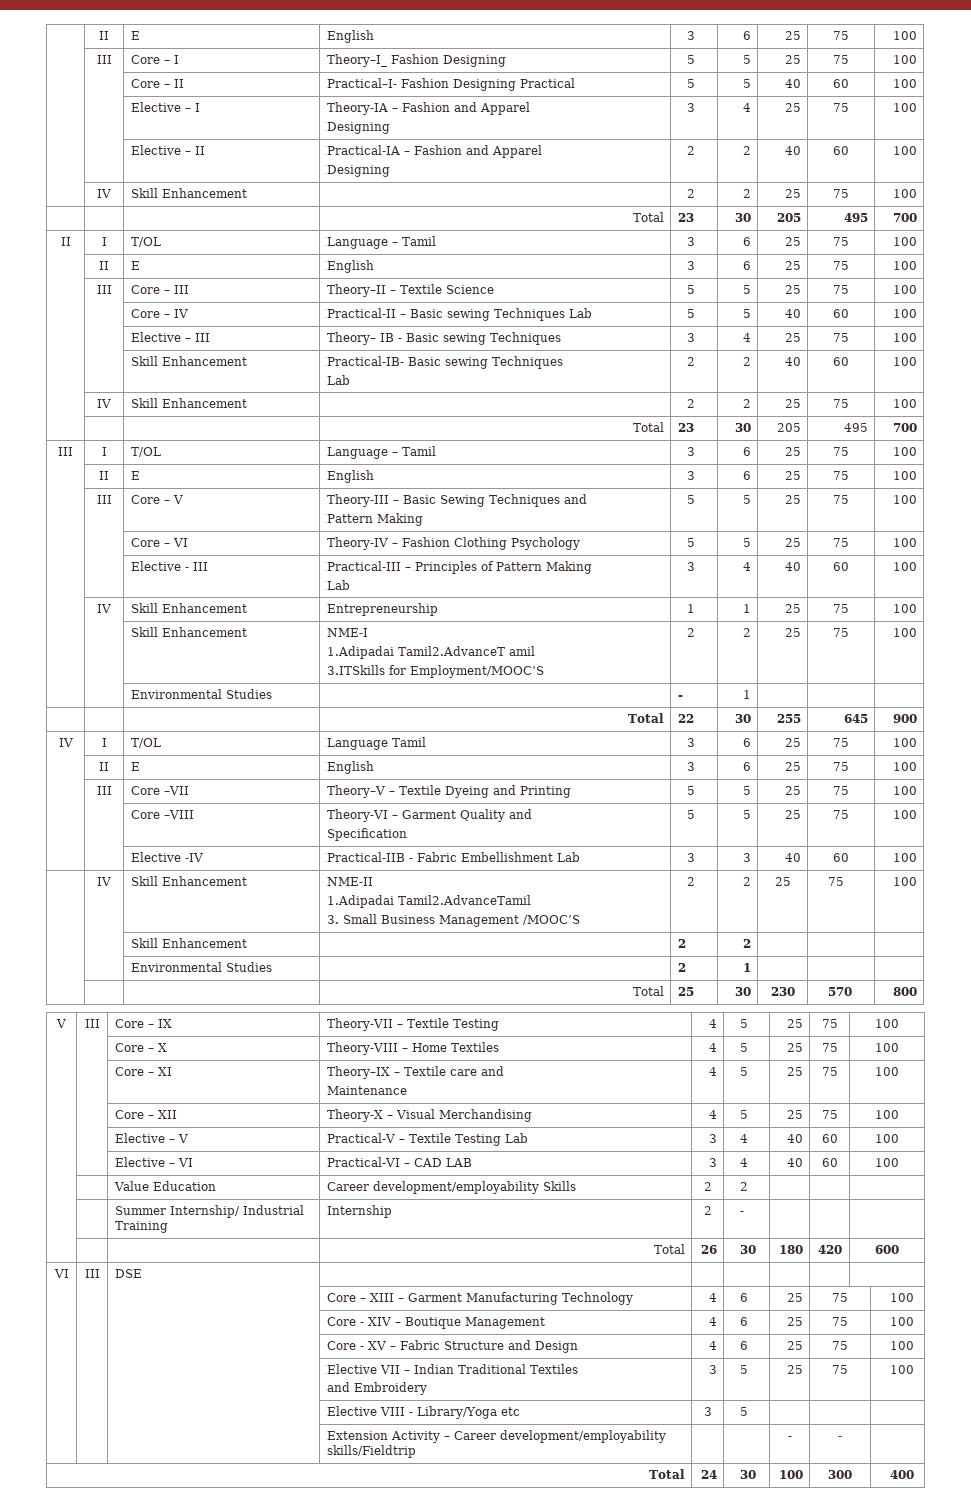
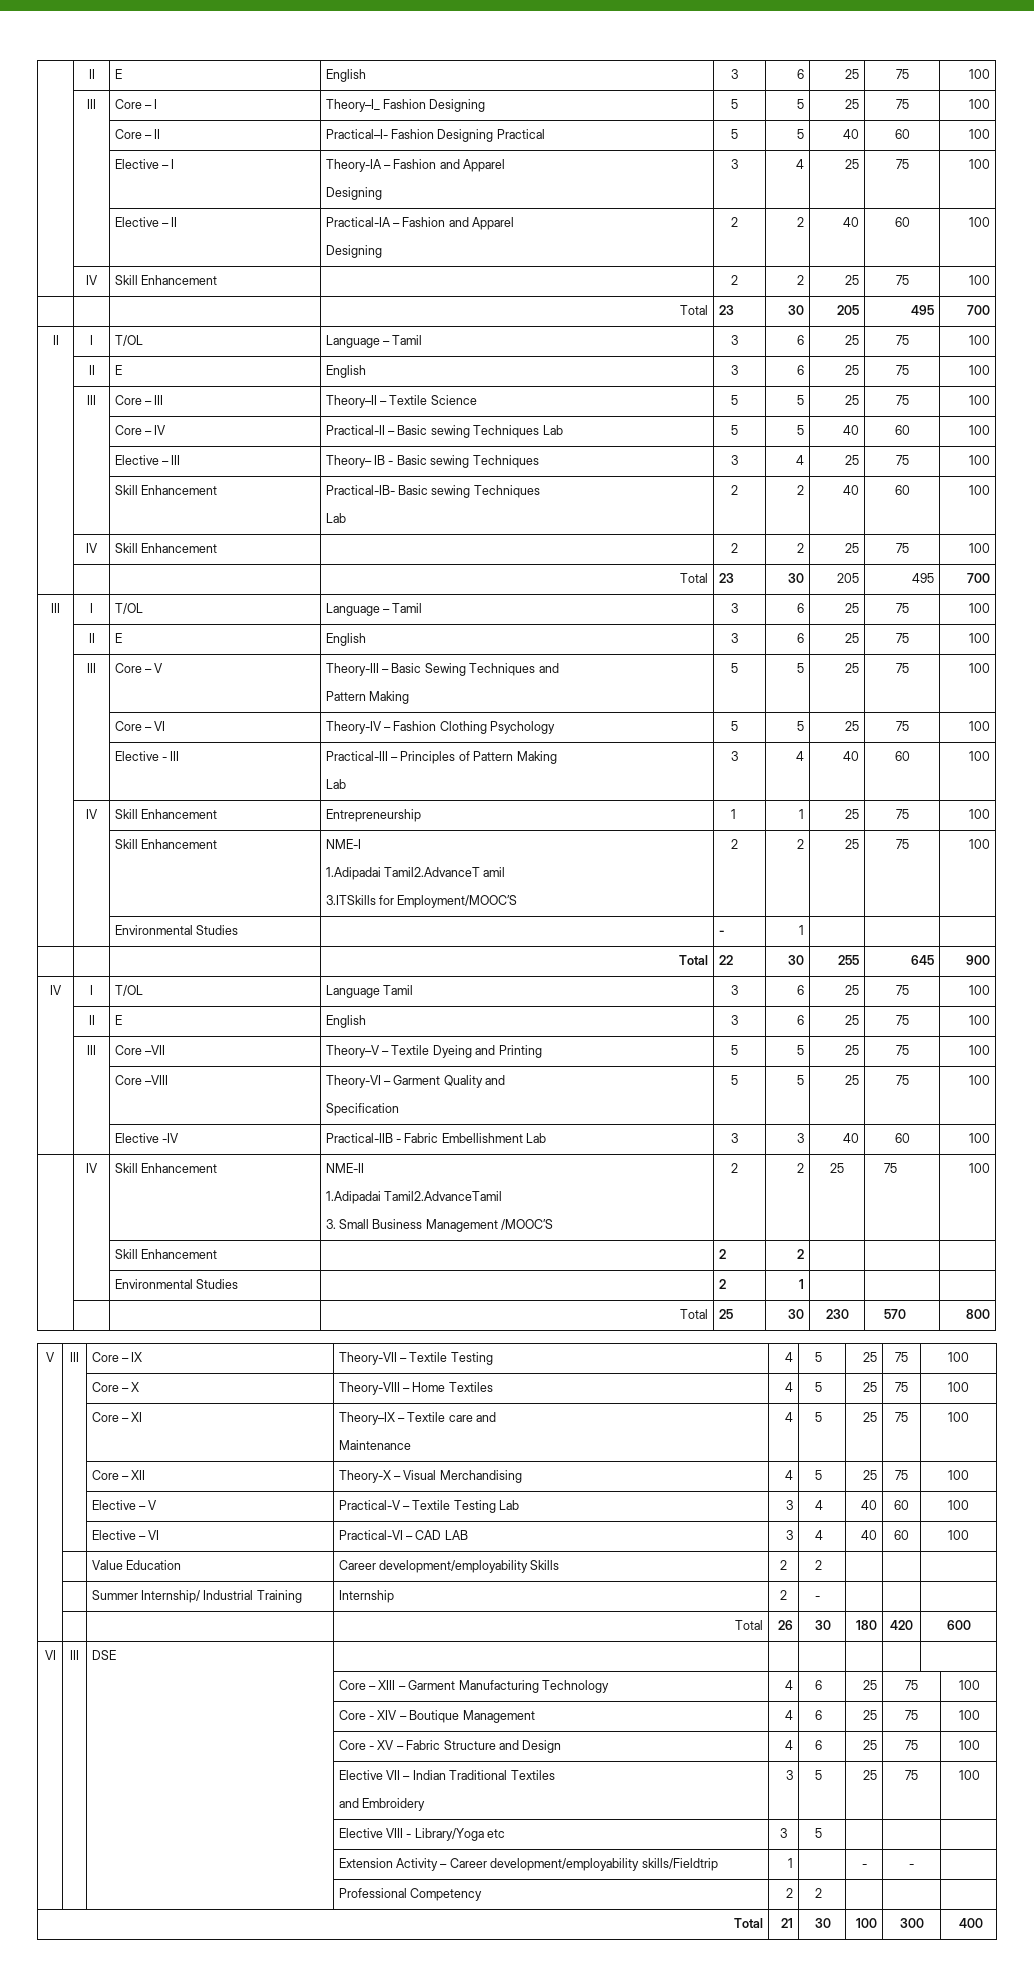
- | | | Extension Activity – Career development/employability skills/Fieldtrip | | | - | - |
+ | | | Extension Activity – Career development/employability skills/Fieldtrip | 1 | | - | - |
- Total | 24 | 30 | 100 | 300 | 400
+ | | | Professional Competency | 2 | 2 | | |
+ Total | 21 | 30 | 100 | 300 | 400

